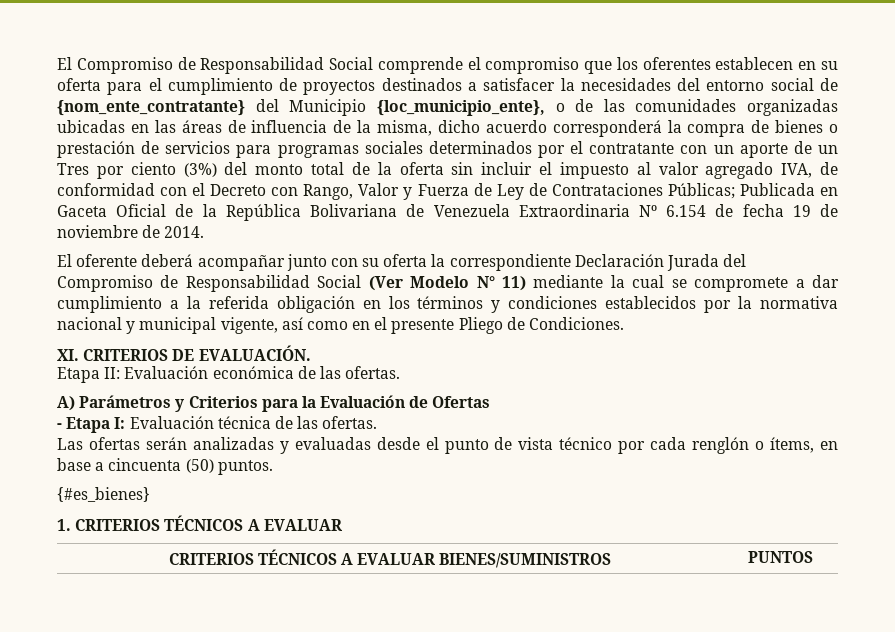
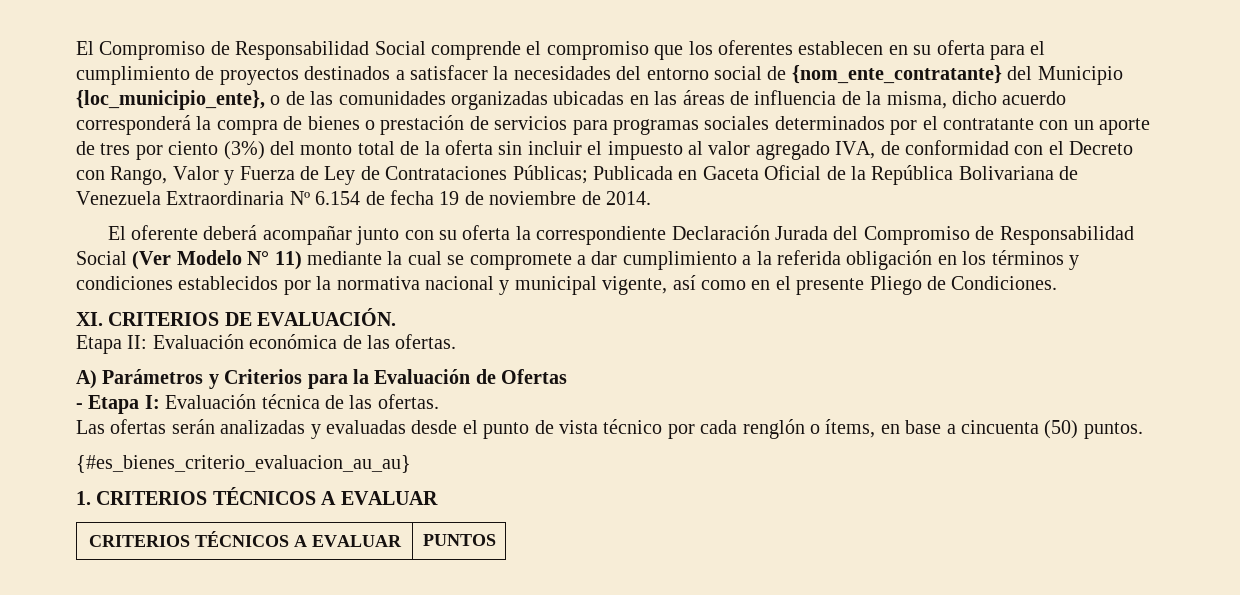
- El Compromiso de Responsabilidad Social comprende el compromiso que los oferentes establecen en su oferta para el cumplimiento de proyectos destinados a satisfacer la necesidades del entorno social de {nom_ente_contratante} del Municipio {loc_municipio_ente}, o de las comunidades organizadas ubicadas en las áreas de influencia de la misma, dicho acuerdo corresponderá la compra de bienes o prestación de servicios para programas sociales determinados por el contratante con un aporte de un Tres por ciento (3%) del monto total de la oferta sin incluir el impuesto al valor agregado IVA, de conformidad con el Decreto con Rango, Valor y Fuerza de Ley de Contrataciones Públicas;
+ El Compromiso de Responsabilidad Social comprende el compromiso que los oferentes establecen en su oferta para el cumplimiento de proyectos destinados a satisfacer la necesidades del entorno social de {nom_ente_contratante} del Municipio {loc_municipio_ente}, o de las comunidades organizadas ubicadas en las áreas de influencia de la misma, dicho acuerdo corresponderá la compra de bienes o prestación de servicios para programas sociales determinados por el contratante con un aporte de tres por ciento (3%) del monto total de la oferta sin incluir el impuesto al valor agregado IVA, de conformidad con el Decreto con Rango, Valor y Fuerza de Ley de Contrataciones Públicas;
- {#es_bienes}
+ {#es_bienes_criterio_evaluacion_au_au}
- CRITERIOS TÉCNICOS A EVALUAR BIENES/SUMINISTROS | PUNTOS
+ CRITERIOS TÉCNICOS A EVALUAR | PUNTOS

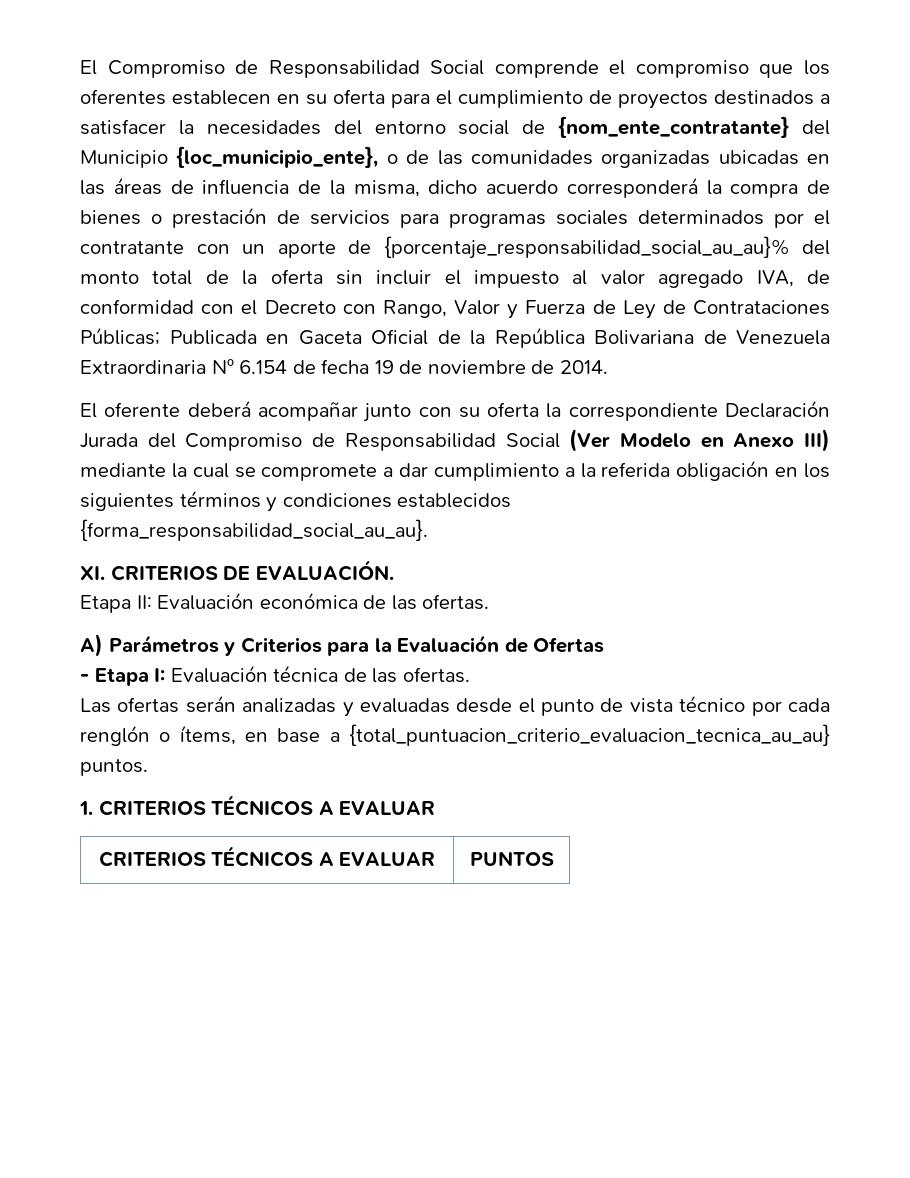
- El Compromiso de Responsabilidad Social comprende el compromiso que los oferentes establecen en su oferta para el cumplimiento de proyectos destinados a satisfacer la necesidades del entorno social de {nom_ente_contratante} del Municipio {loc_municipio_ente}, o de las comunidades organizadas ubicadas en las áreas de influencia de la misma, dicho acuerdo corresponderá la compra de bienes o prestación de servicios para programas sociales determinados por el contratante con un aporte de tres por ciento (3%) del monto total de la oferta sin incluir el impuesto al valor agregado IVA, de conformidad con el Decreto con Rango, Valor y Fuerza de Ley de Contrataciones Públicas;
+ El Compromiso de Responsabilidad Social comprende el compromiso que los oferentes establecen en su oferta para el cumplimiento de proyectos destinados a satisfacer la necesidades del entorno social de {nom_ente_contratante} del Municipio {loc_municipio_ente}, o de las comunidades organizadas ubicadas en las áreas de influencia de la misma, dicho acuerdo corresponderá la compra de bienes o prestación de servicios para programas sociales determinados por el contratante con un aporte de {porcentaje_responsabilidad_social_au_au}% del monto total de la oferta sin incluir el impuesto al valor agregado IVA, de conformidad con el Decreto con Rango, Valor y Fuerza de Ley de Contrataciones Públicas;
- El oferente deberá acompañar junto con su oferta la correspondiente Declaración Jurada del Compromiso de Responsabilidad Social (Ver Modelo N° 11) mediante la cual se compromete a dar cumplimiento a la referida obligación en los términos y condiciones establecidos por la normativa nacional y municipal vigente, así como en el presente Pliego de Condiciones.
+ El oferente deberá acompañar junto con su oferta la correspondiente Declaración Jurada del Compromiso de Responsabilidad Social (Ver Modelo en Anexo III) mediante la cual se compromete a dar cumplimiento a la referida obligación en los siguientes términos y condiciones establecidos {forma_responsabilidad_social_au_au}.
- Las ofertas serán analizadas y evaluadas desde el punto de vista técnico por cada renglón o ítems, en base a cincuenta (50) puntos.
+ Las ofertas serán analizadas y evaluadas desde el punto de vista técnico por cada renglón o ítems, en base a {total_puntuacion_criterio_evaluacion_tecnica_au_au} puntos.
- {#es_bienes_criterio_evaluacion_au_au}

